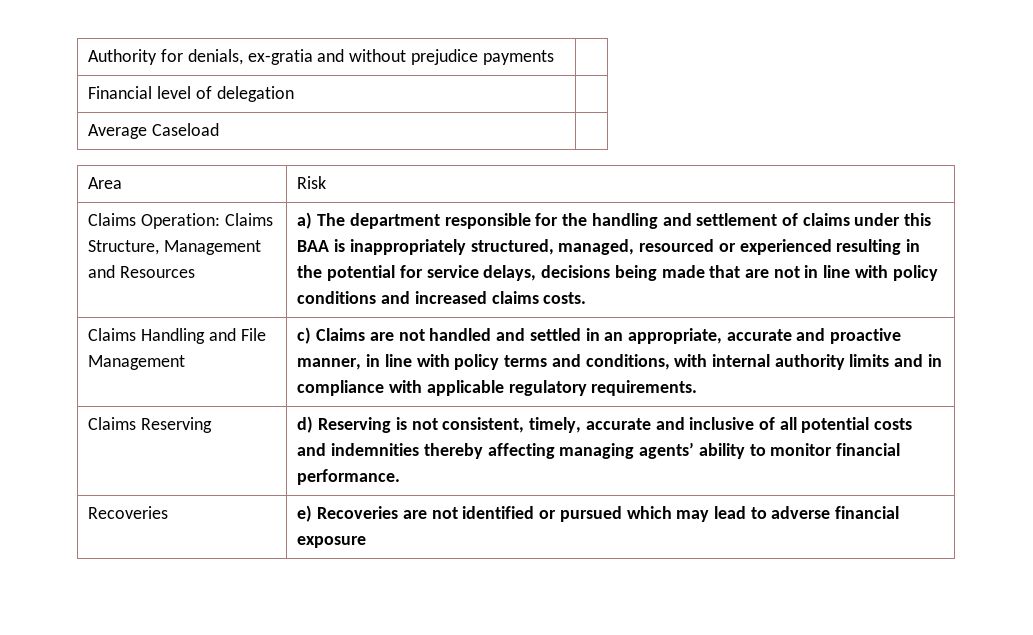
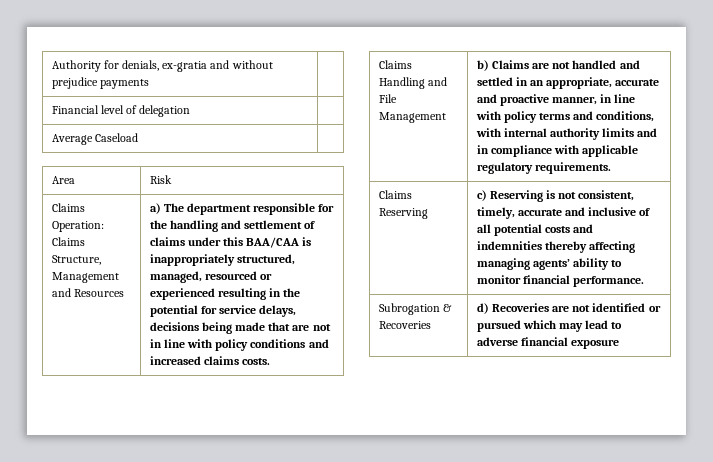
- a) The department responsible for the handling and settlement of claims under this BAA is inappropriately structured, managed, resourced or experienced resulting in the potential for service delays, decisions being made that are not in line with policy conditions and increased claims costs.
+ a) The department responsible for the handling and settlement of claims under this BAA/CAA is inappropriately structured, managed, resourced or experienced resulting in the potential for service delays, decisions being made that are not in line with policy conditions and increased claims costs.
- Claims Handling and File Management | c) Claims are not handled and settled in an appropriate, accurate and proactive manner, in line with policy terms and conditions, with internal authority limits and in compliance with applicable regulatory requirements.
+ Claims Handling and File Management | b) Claims are not handled and settled in an appropriate, accurate and proactive manner, in line with policy terms and conditions, with internal authority limits and in compliance with applicable regulatory requirements.
- Claims Reserving | d) Reserving is not consistent, timely, accurate and inclusive of all potential costs and indemnities thereby affecting managing agents’ ability to monitor financial performance.
+ Claims Reserving | c) Reserving is not consistent, timely, accurate and inclusive of all potential costs and indemnities thereby affecting managing agents’ ability to monitor financial performance.
- Recoveries | e) Recoveries are not identified or pursued which may lead to adverse financial exposure
+ Subrogation & Recoveries | d) Recoveries are not identified or pursued which may lead to adverse financial exposure

